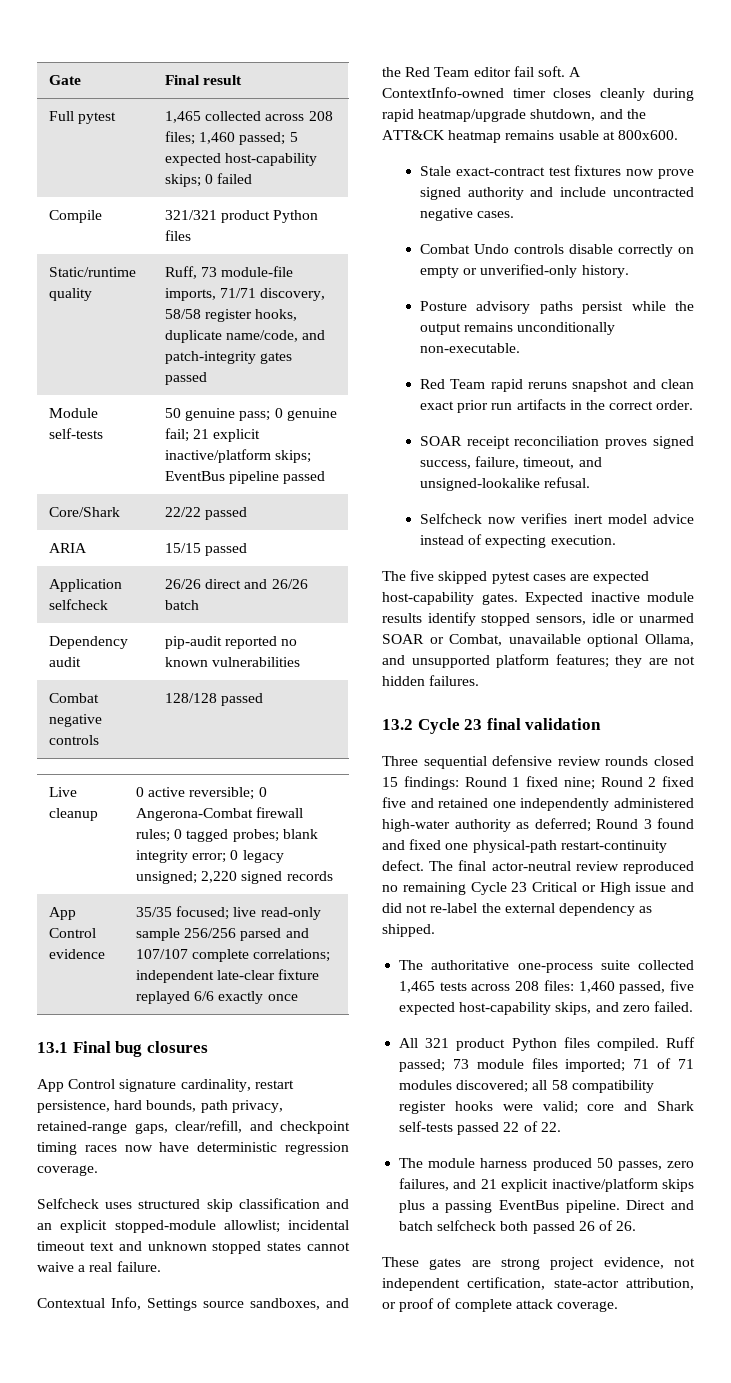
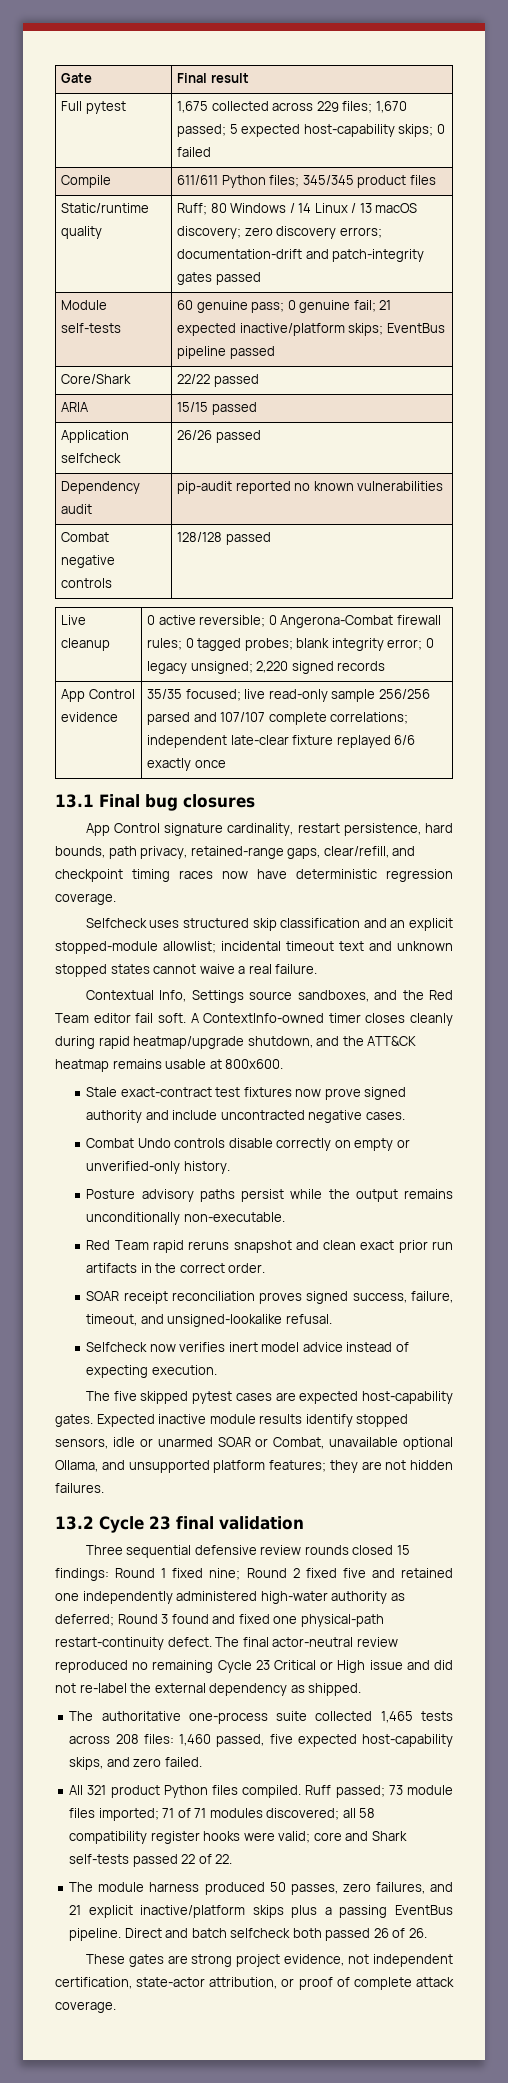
- Full pytest | 1,465 collected across 208 files; 1,460 passed; 5 expected host-capability skips; 0 failed
+ Full pytest | 1,675 collected across 229 files; 1,670 passed; 5 expected host-capability skips; 0 failed
- Compile | 321/321 product Python files
- Static/runtime quality | Ruff, 73 module-file imports, 71/71 discovery, 58/58 register hooks, duplicate name/code, and patch-integrity gates passed
+ Compile | 611/611 Python files; 345/345 product files
+ Static/runtime quality | Ruff; 80 Windows / 14 Linux / 13 macOS discovery; zero discovery errors; documentation-drift and patch-integrity gates passed
- Module self-tests | 50 genuine pass; 0 genuine fail; 21 explicit inactive/platform skips; EventBus pipeline passed
+ Module self-tests | 60 genuine pass; 0 genuine fail; 21 expected inactive/platform skips; EventBus pipeline passed
- Application selfcheck | 26/26 direct and 26/26 batch
+ Application selfcheck | 26/26 passed

